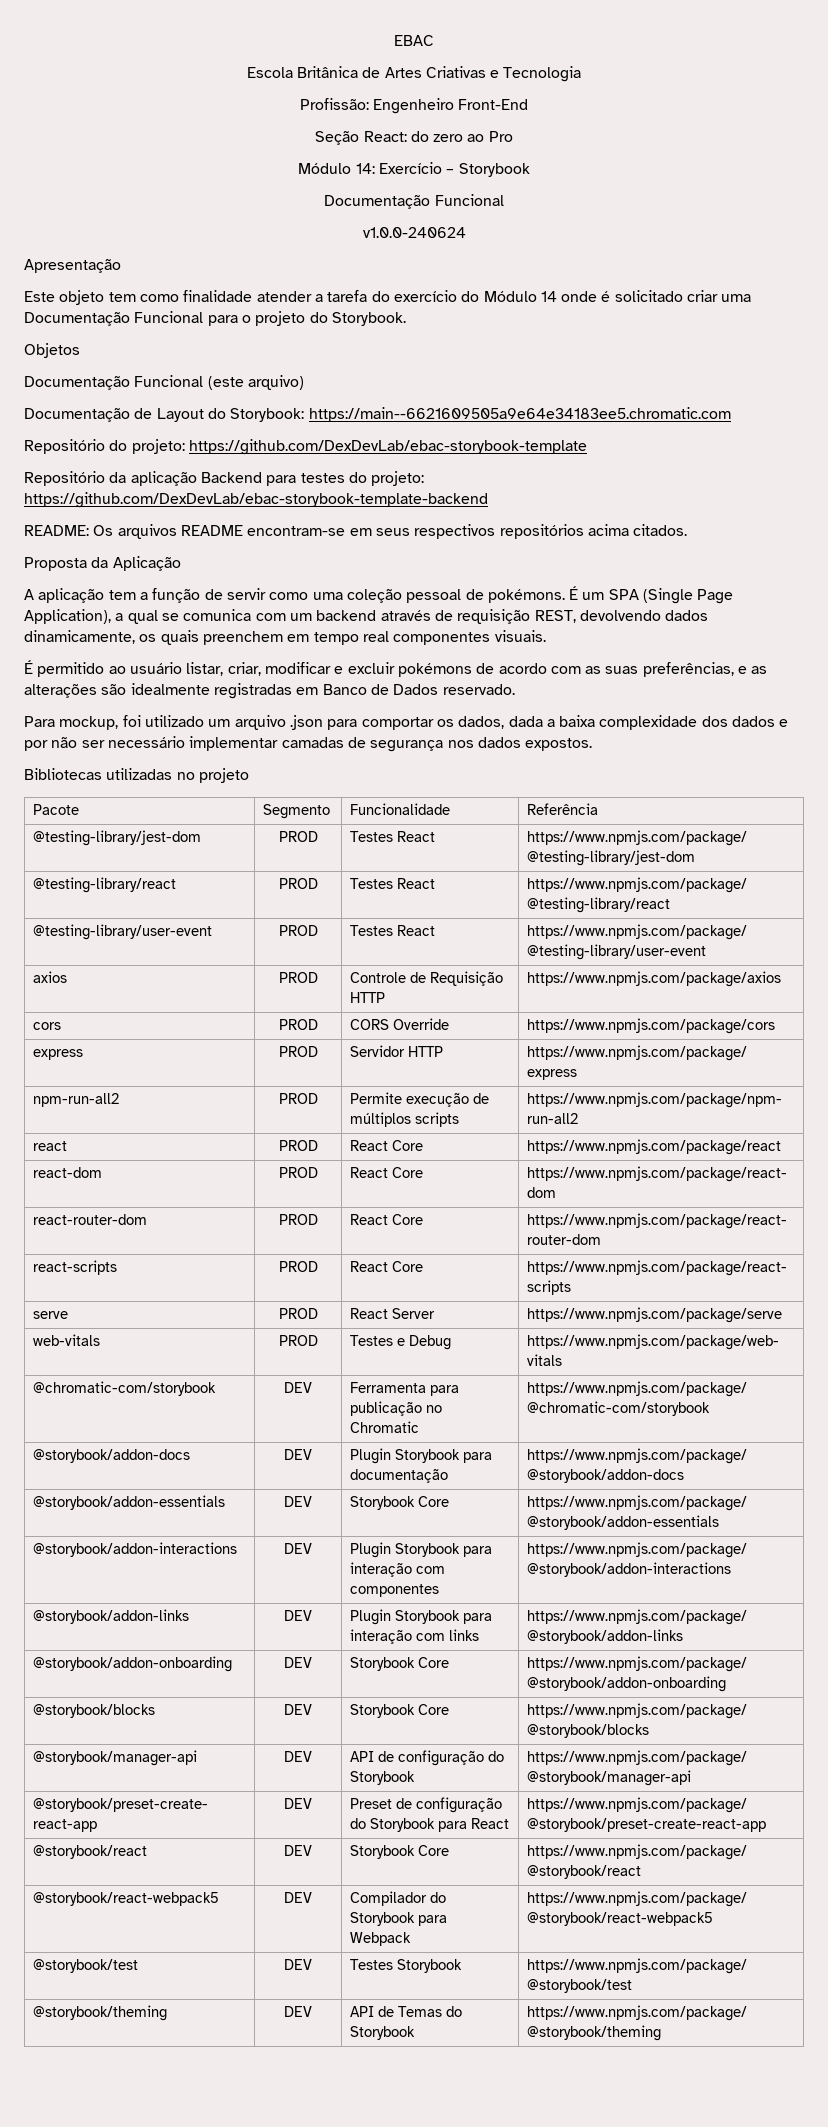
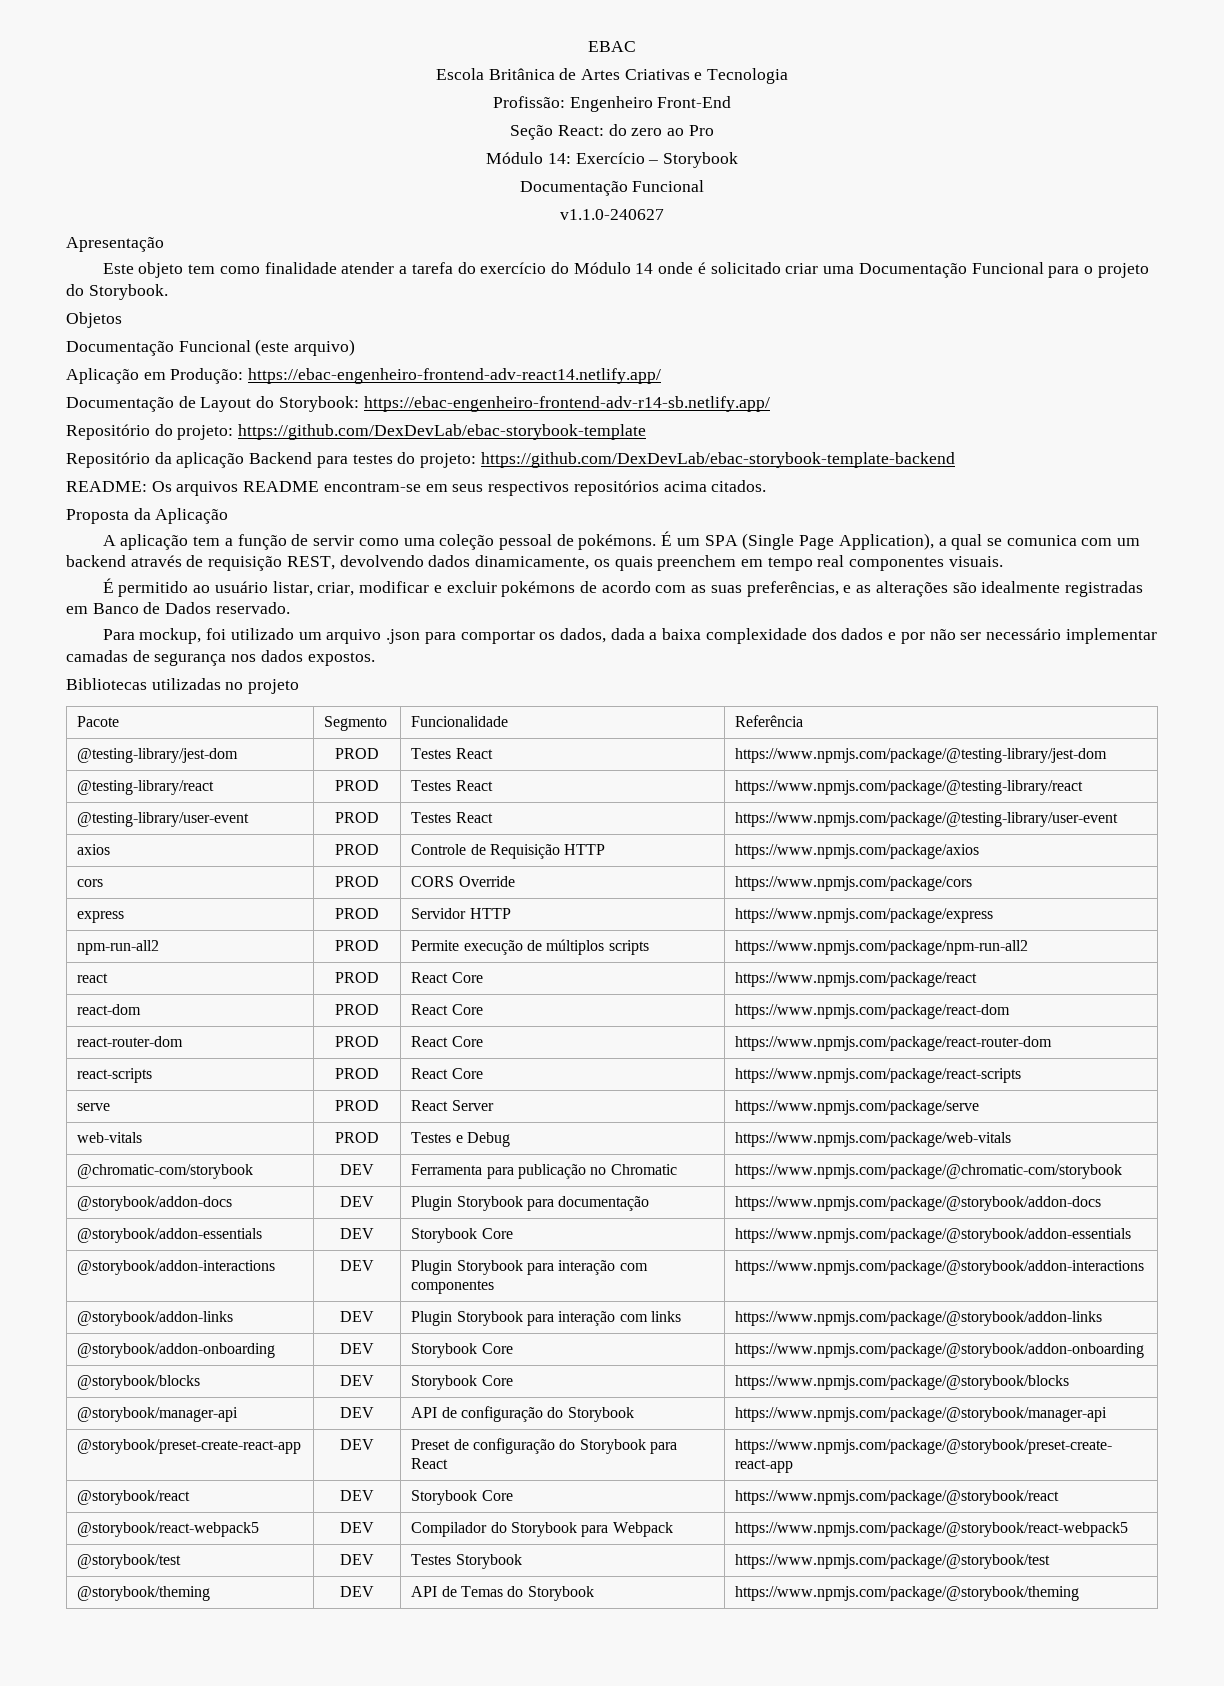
- v1.0.0-240624
+ v1.1.0-240627
+ Aplicação em Produção: https://ebac-engenheiro-frontend-adv-react14.netlify.app/
- Documentação de Layout do Storybook: https://main--6621609505a9e64e34183ee5.chromatic.com
+ Documentação de Layout do Storybook: https://ebac-engenheiro-frontend-adv-r14-sb.netlify.app/

